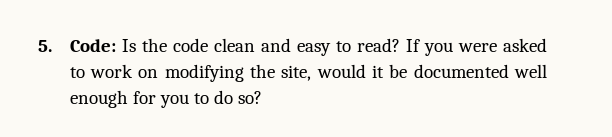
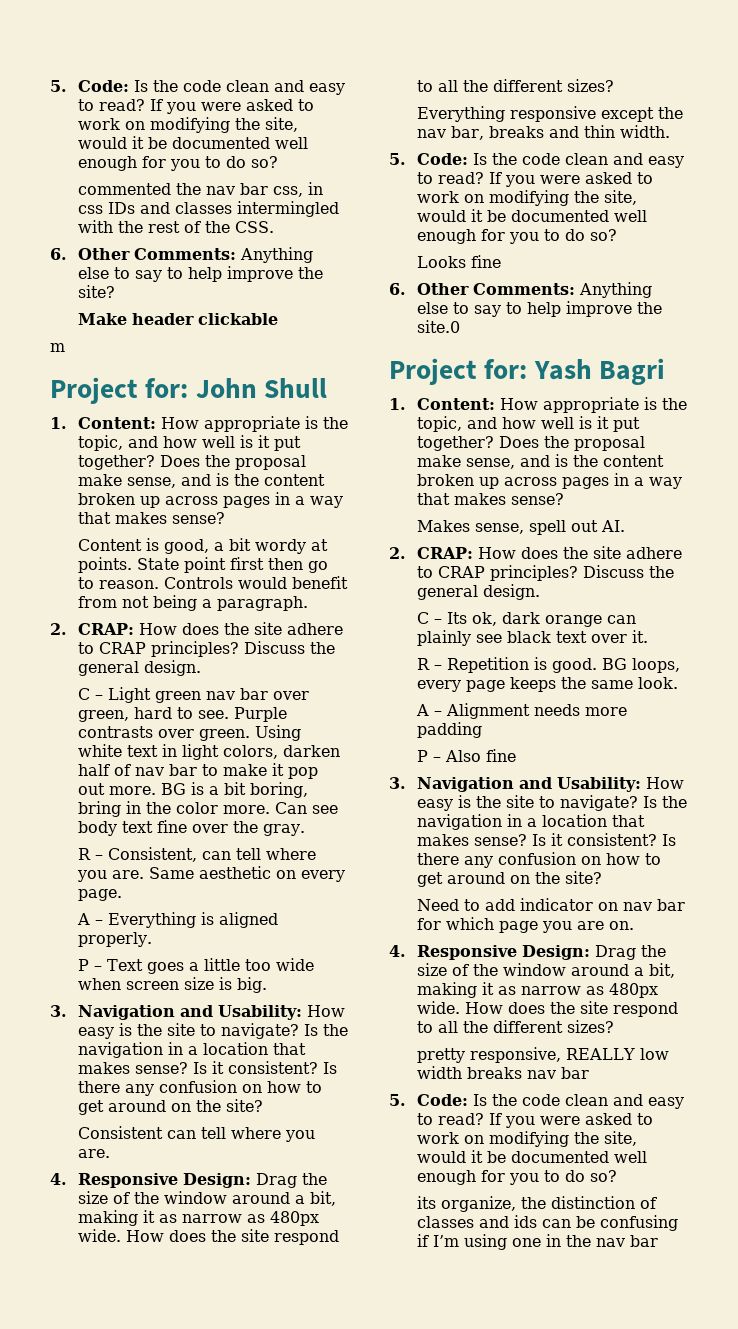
+ commented the nav bar css, in css IDs and classes intermingled with the rest of the CSS.
+ 6. Other Comments: Anything else to say to help improve the site?
+ Make header clickable
+ m
+ Project for: John Shull
+ 1. Content: How appropriate is the topic, and how well is it put together? Does the proposal make sense, and is the content broken up across pages in a way that makes sense?
+ Content is good, a bit wordy at points. State point first then go to reason. Controls would benefit from not being a paragraph.
+ 2. CRAP: How does the site adhere to CRAP principles? Discuss the general design.
+ C – Light green nav bar over green, hard to see. Purple contrasts over green. Using white text in light colors, darken half of nav bar to make it pop out more. BG is a bit boring, bring in the color more. Can see body text fine over the gray.
+ R – Consistent, can tell where you are. Same aesthetic on every page.
+ A – Everything is aligned properly.
+ P – Text goes a little too wide when screen size is big.
+ 3. Navigation and Usability: How easy is the site to navigate? Is the navigation in a location that makes sense? Is it consistent? Is there any confusion on how to get around on the site?
+ Consistent can tell where you are.
+ 4. Responsive Design: Drag the size of the window around a bit, making it as narrow as 480px wide. How does the site respond to all the different sizes?
+ Everything responsive except the nav bar, breaks and thin width.
+ 5. Code: Is the code clean and easy to read? If you were asked to work on modifying the site, would it be documented well enough for you to do so?
+ Looks fine
+ 6. Other Comments: Anything else to say to help improve the site.0
+ Project for: Yash Bagri
+ 1. Content: How appropriate is the topic, and how well is it put together? Does the proposal make sense, and is the content broken up across pages in a way that makes sense?
+ Makes sense, spell out AI.
+ 2. CRAP: How does the site adhere to CRAP principles? Discuss the general design.
+ C – Its ok, dark orange can plainly see black text over it.
+ R – Repetition is good. BG loops, every page keeps the same look.
+ A – Alignment needs more padding
+ P – Also fine
+ 3. Navigation and Usability: How easy is the site to navigate? Is the navigation in a location that makes sense? Is it consistent? Is there any confusion on how to get around on the site?
+ Need to add indicator on nav bar for which page you are on.
+ 4. Responsive Design: Drag the size of the window around a bit, making it as narrow as 480px wide. How does the site respond to all the different sizes?
+ pretty responsive, REALLY low width breaks nav bar
+ 5. Code: Is the code clean and easy to read? If you were asked to work on modifying the site, would it be documented well enough for you to do so?
+ its organize, the distinction of classes and ids can be confusing if I’m using one in the nav bar

